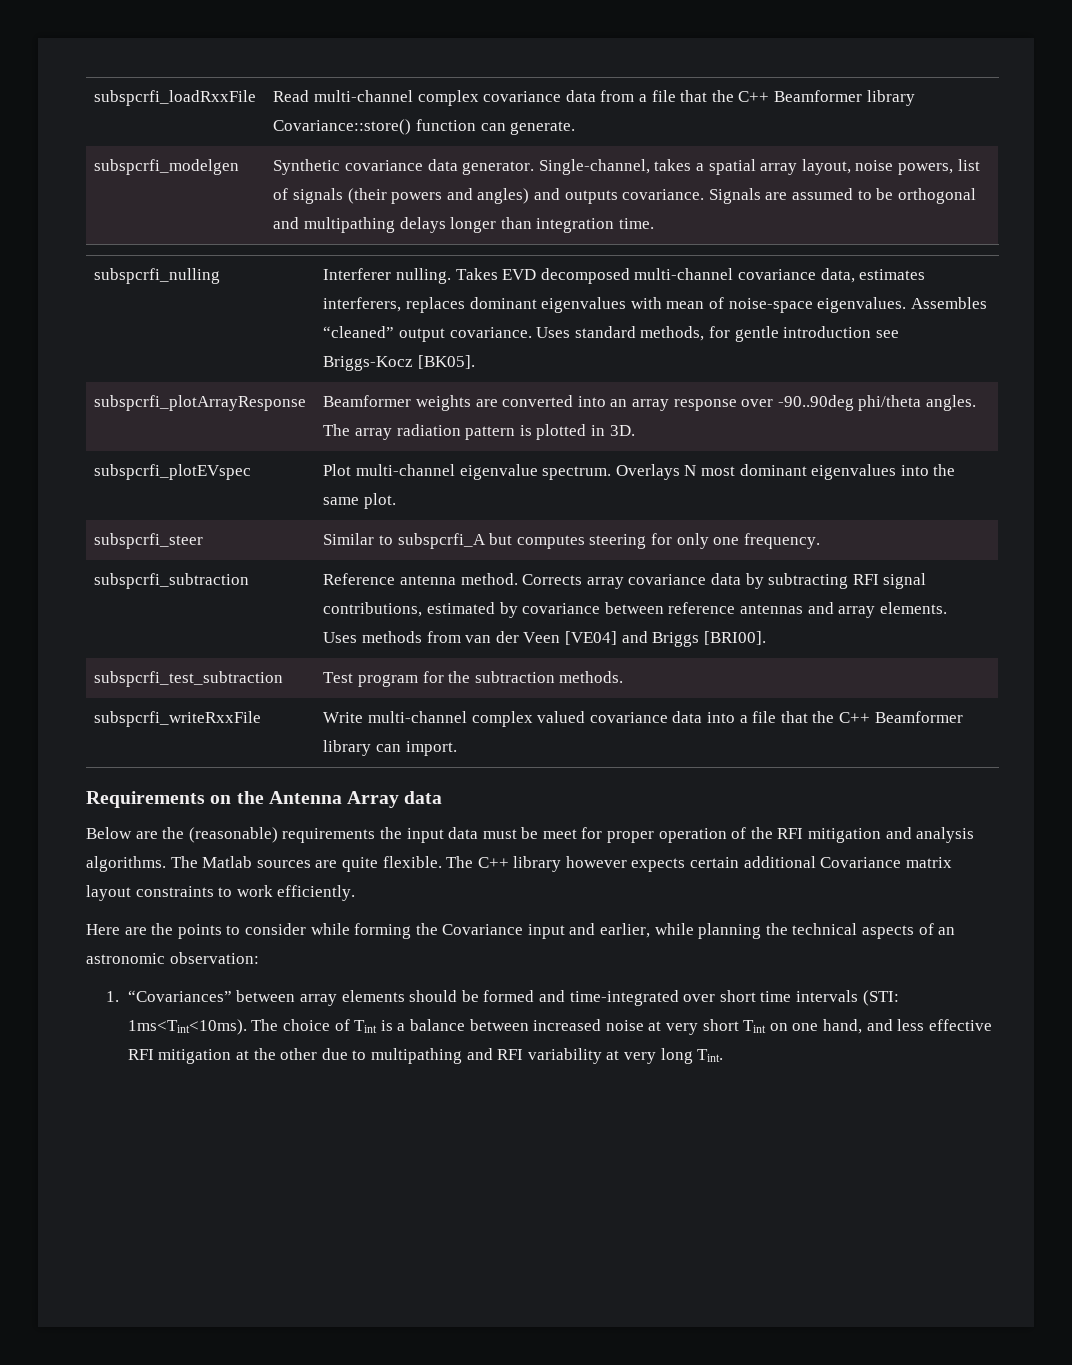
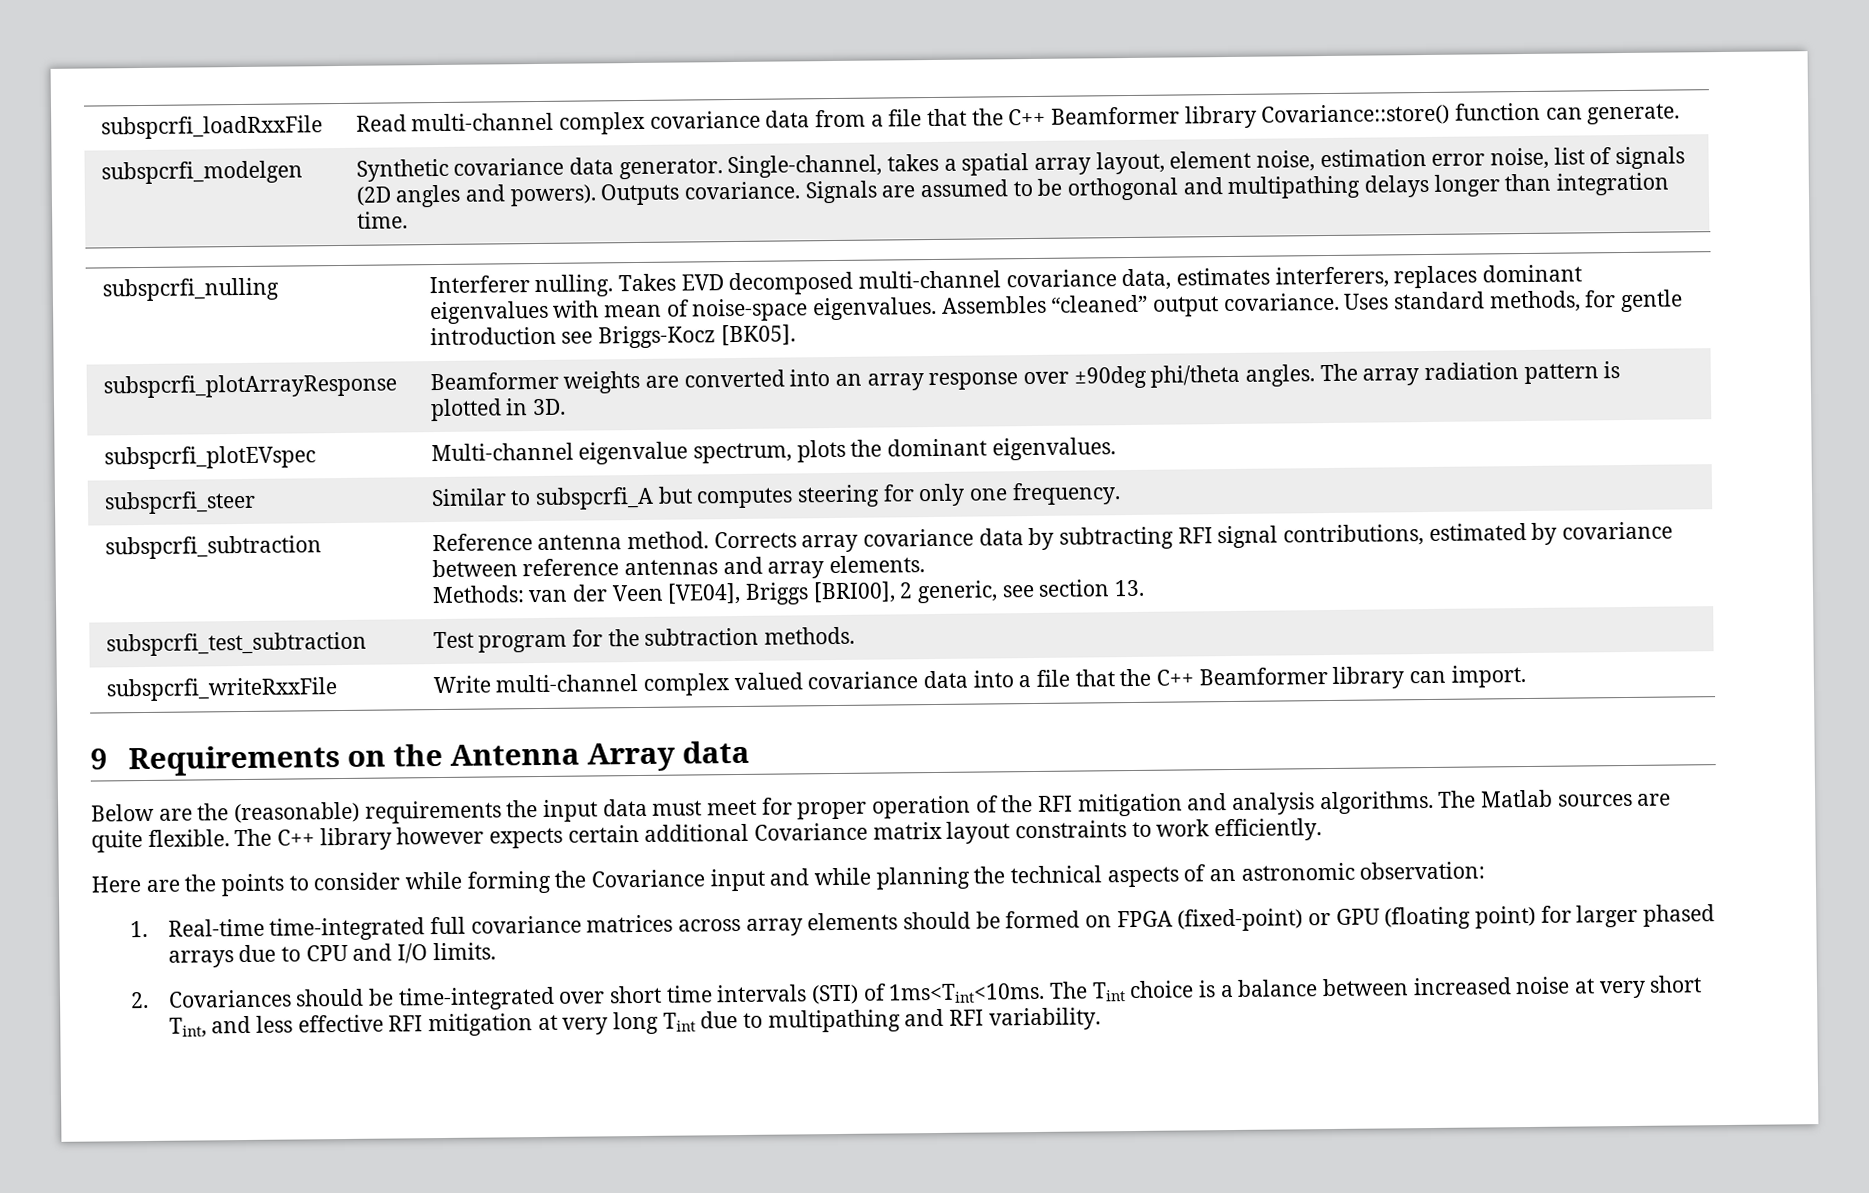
- subspcrfi_modelgen | Synthetic covariance data generator. Single-channel, takes a spatial array layout, noise powers, list of signals (their powers and angles) and outputs covariance. Signals are assumed to be orthogonal and multipathing delays longer than integration time.
+ subspcrfi_modelgen | Synthetic covariance data generator. Single-channel, takes a spatial array layout, element noise, estimation error noise, list of signals (2D angles and powers). Outputs covariance. Signals are assumed to be orthogonal and multipathing delays longer than integration time.
- subspcrfi_plotArrayResponse | Beamformer weights are converted into an array response over -90..90deg phi/theta angles. The array radiation pattern is plotted in 3D.
+ subspcrfi_plotArrayResponse | Beamformer weights are converted into an array response over ±90deg phi/theta angles. The array radiation pattern is plotted in 3D.
- subspcrfi_plotEVspec | Plot multi-channel eigenvalue spectrum. Overlays N most dominant eigenvalues into the same plot.
+ subspcrfi_plotEVspec | Multi-channel eigenvalue spectrum, plots the dominant eigenvalues.
  subspcrfi_subtraction | Reference antenna method. Corrects array covariance data by subtracting RFI signal contributions, estimated by covariance between reference antennas and array elements.
- Uses methods from van der Veen [VE04] and Briggs [BRI00].
+ Methods: van der Veen [VE04], Briggs [BRI00], 2 generic, see section 13.
- Requirements on the Antenna Array data
+ 9 Requirements on the Antenna Array data
- Below are the (reasonable) requirements the input data must be meet for proper operation of the RFI mitigation and analysis algorithms.
+ Below are the (reasonable) requirements the input data must meet for proper operation of the RFI mitigation and analysis algorithms.
- Here are the points to consider while forming the Covariance input and earlier, while planning the technical aspects of an astronomic observation:
+ Here are the points to consider while forming the Covariance input and while planning the technical aspects of an astronomic observation:
- 1. “Covariances” between array elements should be formed and time-integrated over short time intervals (STI: 1ms<Tint<10ms). The choice of Tint is a balance between increased noise at very short Tint on one hand, and less effective RFI mitigation at the other due to multipathing and RFI variability at very long Tint.
+ 1. Real-time time-integrated full covariance matrices across array elements should be formed on FPGA (fixed-point) or GPU (floating point) for larger phased arrays due to CPU and I/O limits.
+ 2. Covariances should be time-integrated over short time intervals (STI) of 1ms<Tint<10ms. The Tint choice is a balance between increased noise at very short Tint, and less effective RFI mitigation at very long Tint due to multipathing and RFI variability.

